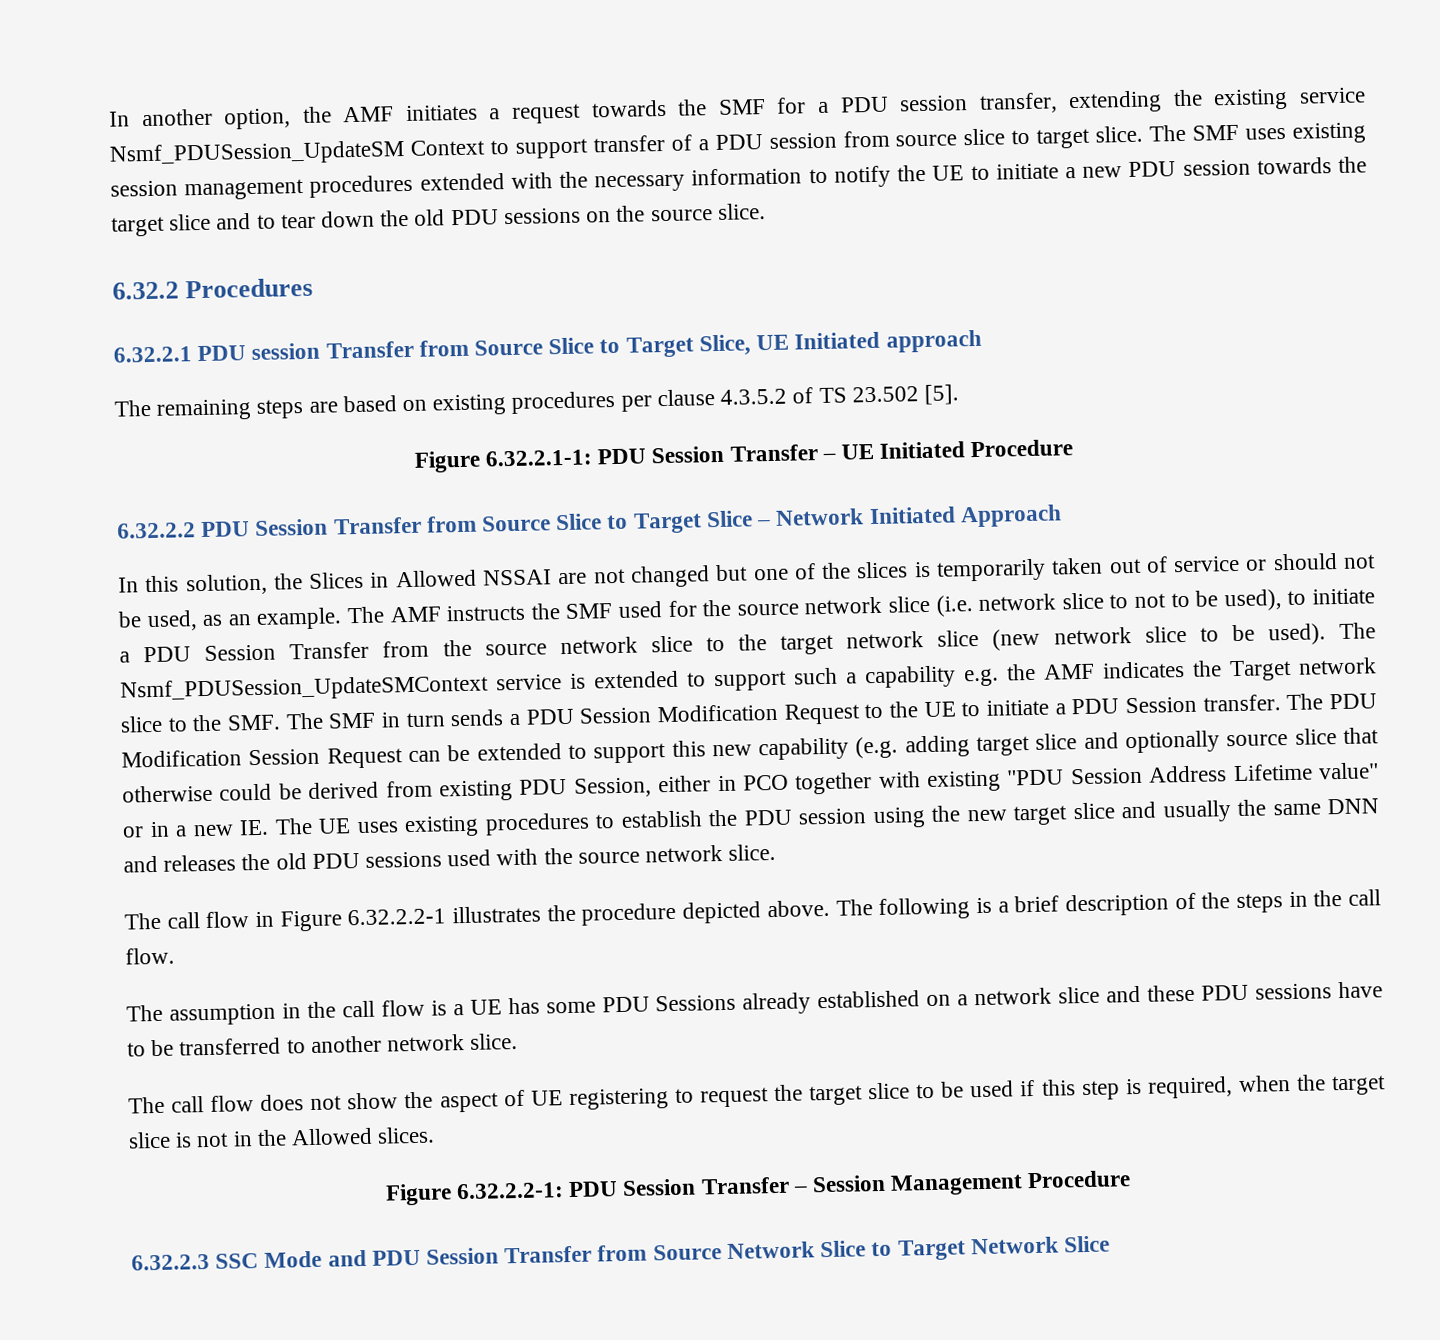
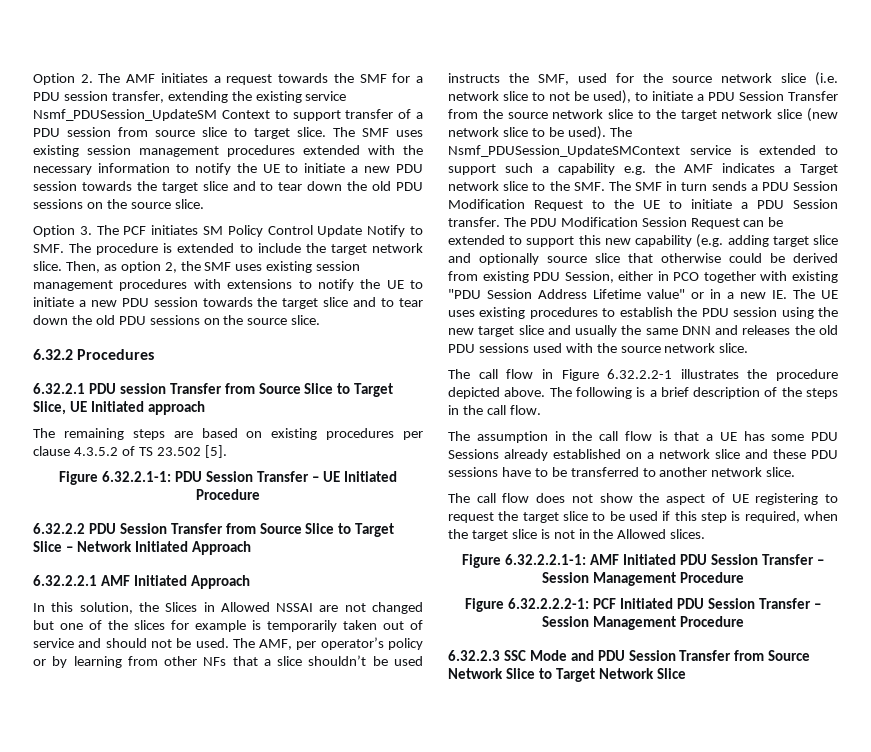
- In another option, the AMF initiates a request towards the SMF for a PDU session transfer, extending the existing service Nsmf_PDUSession_UpdateSM Context to support transfer of a PDU session from source slice to target slice.
+ Option 2. The AMF initiates a request towards the SMF for a PDU session transfer, extending the existing service Nsmf_PDUSession_UpdateSM Context to support transfer of a PDU session from source slice to target slice.
+ Option 3. The PCF initiates SM Policy Control Update Notify to SMF. The procedure is extended to include the target network slice. Then, as option 2, the SMF uses existing session management procedures with extensions to notify the UE to initiate a new PDU session towards the target slice and to tear down the old PDU sessions on the source slice.
+ 6.32.2.2.1 AMF Initiated Approach
- In this solution, the Slices in Allowed NSSAI are not changed but one of the slices is temporarily taken out of service or should not be used, as an example. The AMF instructs the SMF used for the source network slice (i.e. network slice to not to be used), to initiate a PDU Session Transfer from the source network slice to the target network slice (new network slice to be used).
+ In this solution, the Slices in Allowed NSSAI are not changed but one of the slices for example is temporarily taken out of service and should not be used. The AMF, per operator’s policy or by learning from other NFs that a slice shouldn’t be used instructs the SMF, used for the source network slice (i.e. network slice to not be used), to initiate a PDU Session Transfer from the source network slice to the target network slice (new network slice to be used).
- The Nsmf_PDUSession_UpdateSMContext service is extended to support such a capability e.g. the AMF indicates the Target network slice to the SMF. The SMF in turn sends a PDU Session Modification Request to the UE to initiate a PDU Session transfer.
+ The Nsmf_PDUSession_UpdateSMContext service is extended to support such a capability e.g. the AMF indicates a Target network slice to the SMF. The SMF in turn sends a PDU Session Modification Request to the UE to initiate a PDU Session transfer.
- The assumption in the call flow is a UE has some PDU Sessions already established on a network slice and these PDU sessions have to be transferred to another network slice.
+ The assumption in the call flow is that a UE has some PDU Sessions already established on a network slice and these PDU sessions have to be transferred to another network slice.
- Figure 6.32.2.2-1: PDU Session Transfer – Session Management Procedure
+ Figure 6.32.2.2.1-1: AMF Initiated PDU Session Transfer – Session Management Procedure
+ Figure 6.32.2.2.2-1: PCF Initiated PDU Session Transfer – Session Management Procedure

